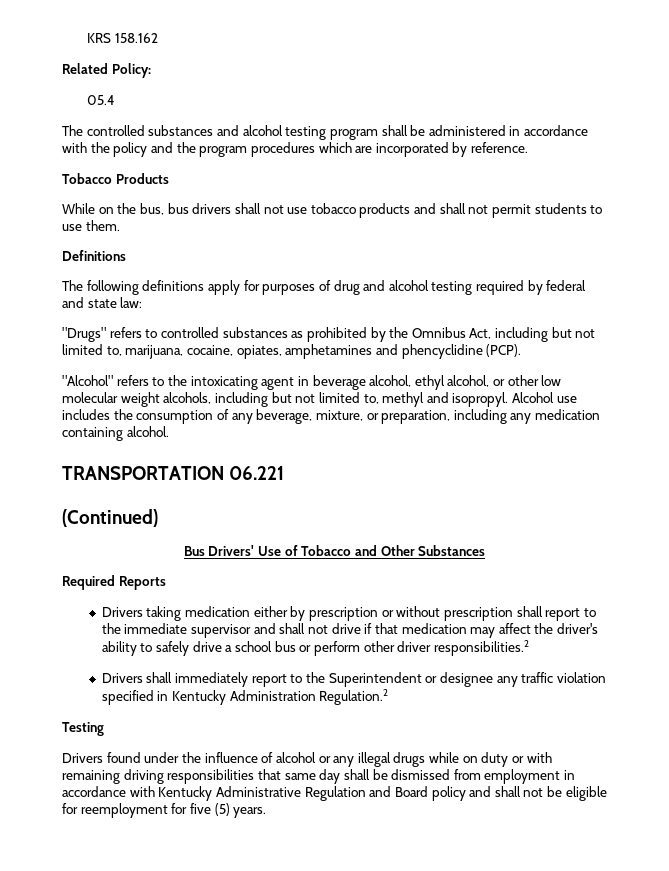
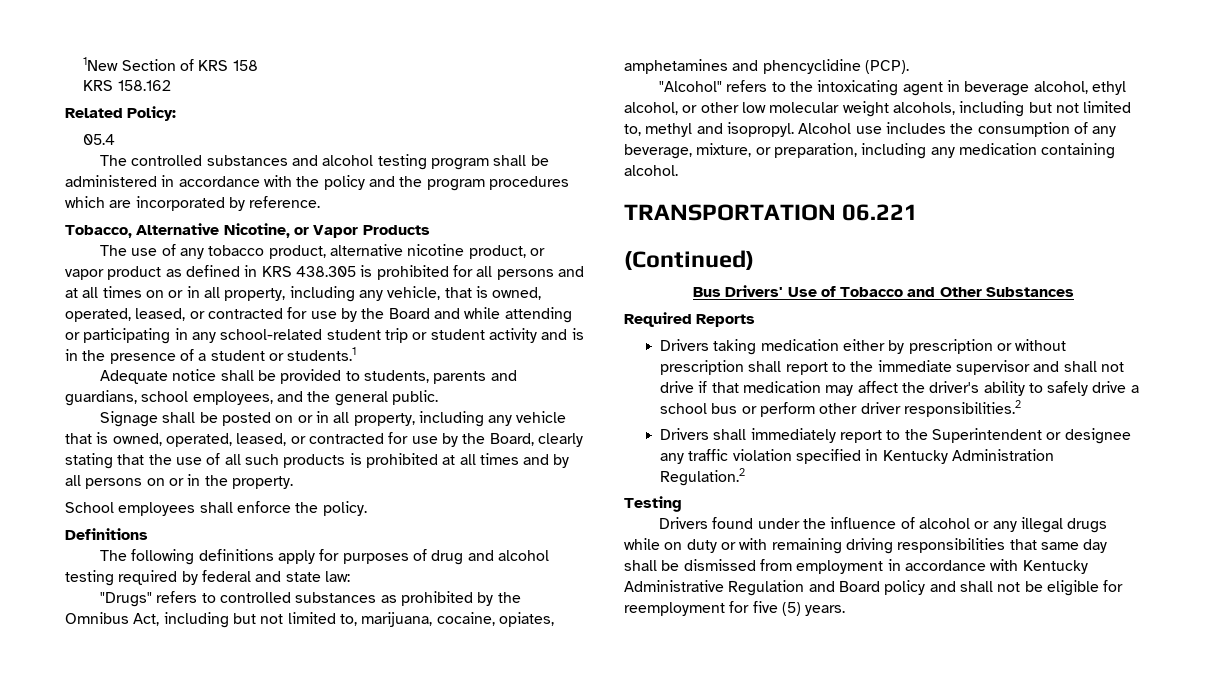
+ 1New Section of KRS 158
- Tobacco Products
- While on the bus, bus drivers shall not use tobacco products and shall not permit students to use them.
+ Tobacco, Alternative Nicotine, or Vapor Products
+ The use of any tobacco product, alternative nicotine product, or vapor product as defined in KRS 438.305 is prohibited for all persons and at all times on or in all property, including any vehicle, that is owned, operated, leased, or contracted for use by the Board and while attending or participating in any school-related student trip or student activity and is in the presence of a student or students.1
+ Adequate notice shall be provided to students, parents and guardians, school employees, and the general public.
+ Signage shall be posted on or in all property, including any vehicle that is owned, operated, leased, or contracted for use by the Board, clearly stating that the use of all such products is prohibited at all times and by all persons on or in the property.
+ School employees shall enforce the policy.

